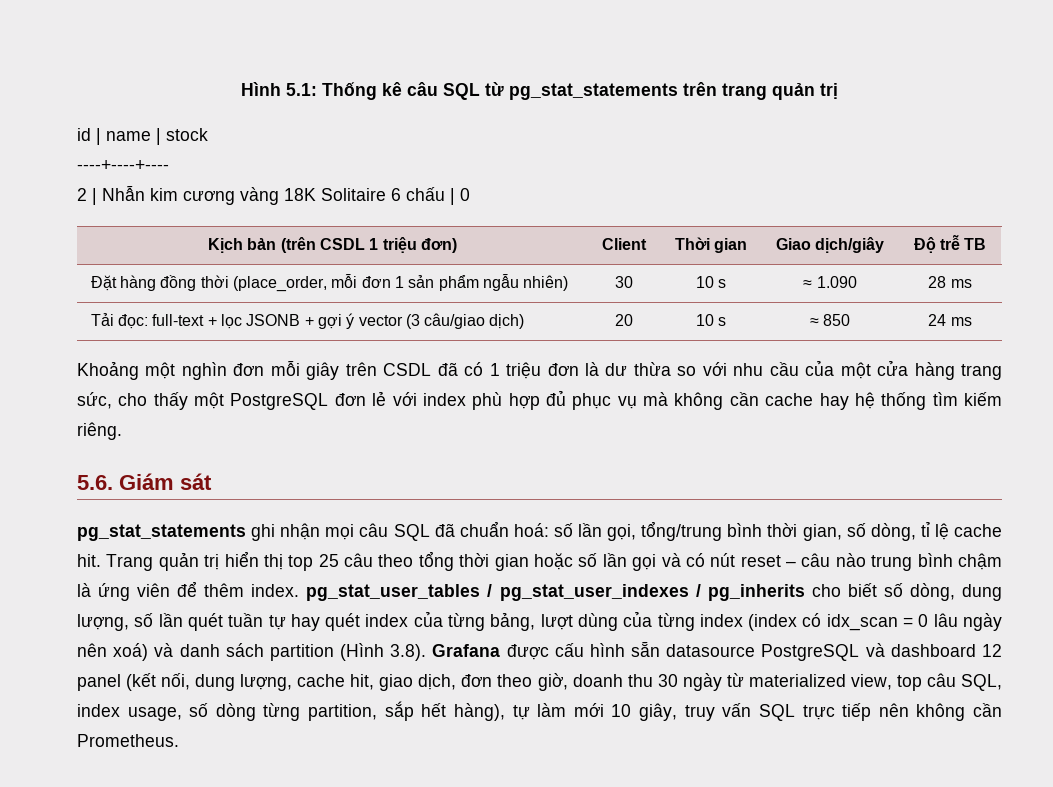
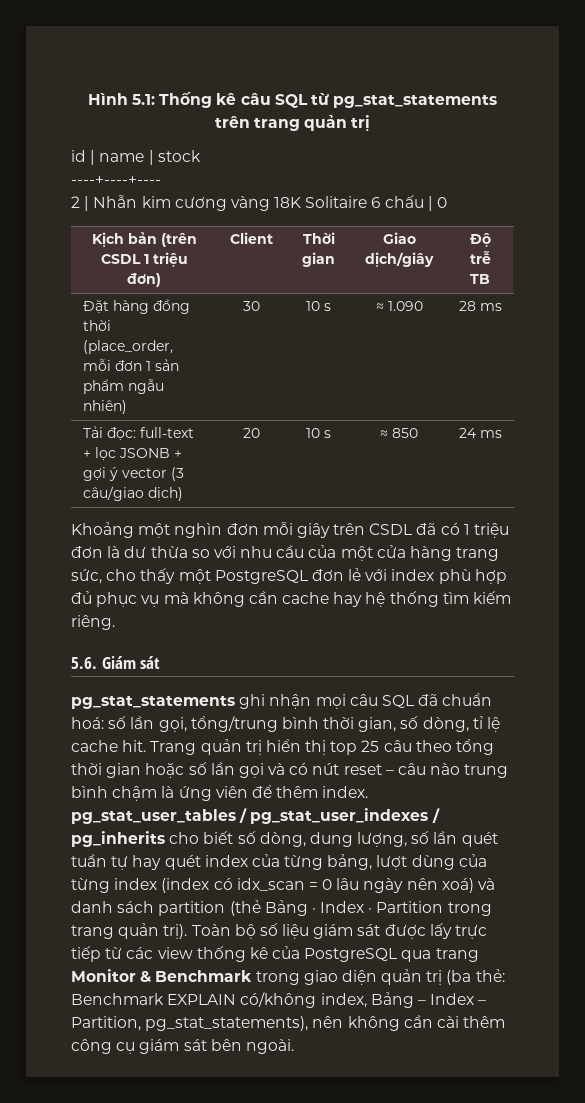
- Trang quản trị hiển thị top 25 câu theo tổng thời gian hoặc số lần gọi và có nút reset – câu nào trung bình chậm là ứng viên để thêm index. pg_stat_user_tables / pg_stat_user_indexes / pg_inherits cho biết số dòng, dung lượng, số lần quét tuần tự hay quét index của từng bảng, lượt dùng của từng index (index có idx_scan = 0 lâu ngày nên xoá) và danh sách partition (Hình 3.8). Grafana được cấu hình sẵn datasource PostgreSQL và dashboard 12 panel (kết nối, dung lượng, cache hit, giao dịch, đơn theo giờ, doanh thu 30 ngày từ materialized view, top câu SQL, index usage, số dòng từng partition, sắp hết hàng), tự làm mới 10 giây, truy vấn SQL trực tiếp nên không cần Prometheus.
+ Trang quản trị hiển thị top 25 câu theo tổng thời gian hoặc số lần gọi và có nút reset – câu nào trung bình chậm là ứng viên để thêm index. pg_stat_user_tables / pg_stat_user_indexes / pg_inherits cho biết số dòng, dung lượng, số lần quét tuần tự hay quét index của từng bảng, lượt dùng của từng index (index có idx_scan = 0 lâu ngày nên xoá) và danh sách partition (thẻ Bảng · Index · Partition trong trang quản trị). Toàn bộ số liệu giám sát được lấy trực tiếp từ các view thống kê của PostgreSQL qua trang Monitor & Benchmark trong giao diện quản trị (ba thẻ: Benchmark EXPLAIN có/không index, Bảng – Index – Partition, pg_stat_statements), nên không cần cài thêm công cụ giám sát bên ngoài.

